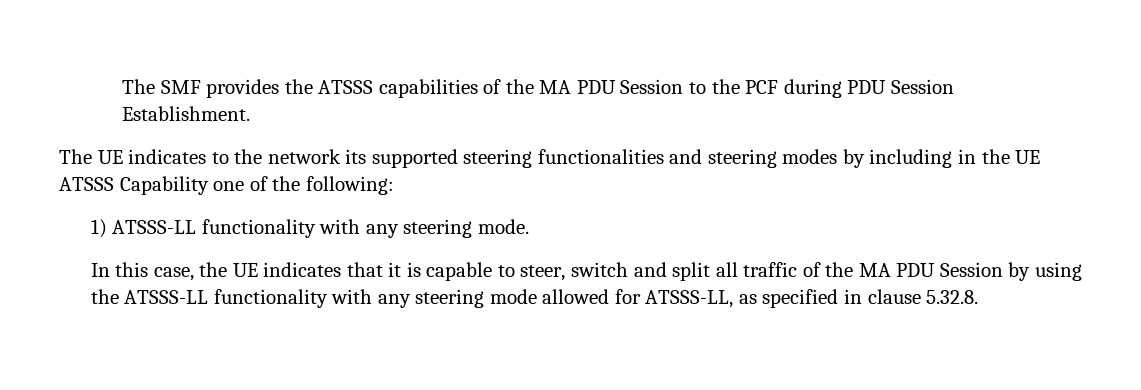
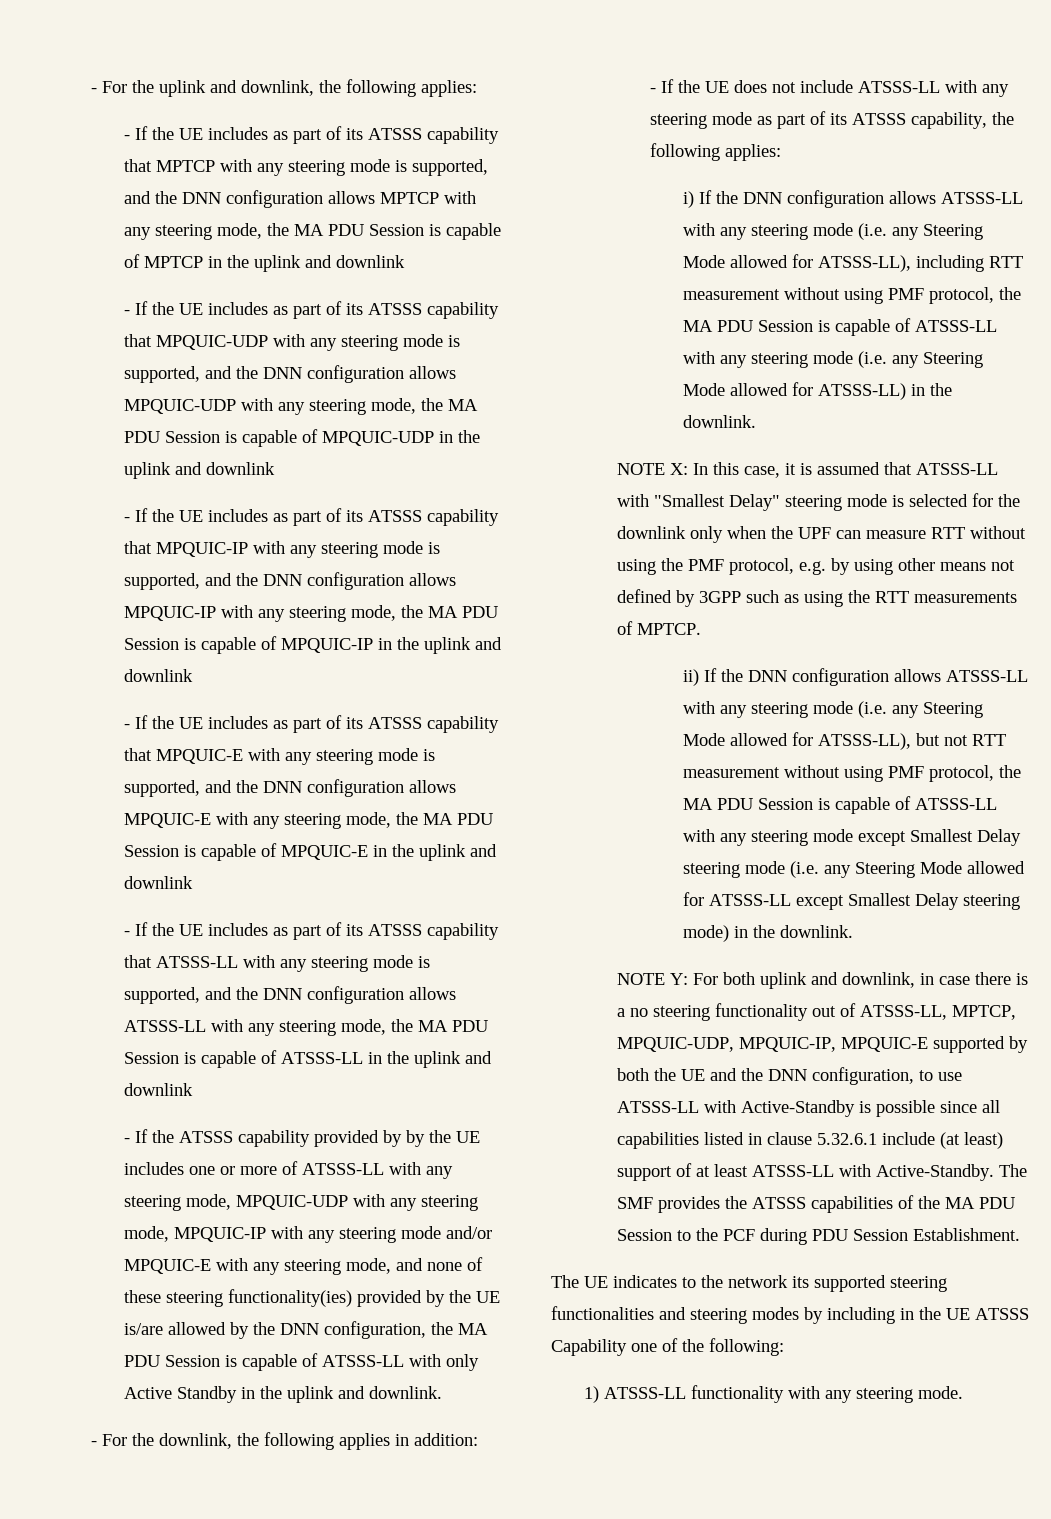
+ - For the uplink and downlink, the following applies:
+ - If the UE includes as part of its ATSSS capability that MPTCP with any steering mode is supported, and the DNN configuration allows MPTCP with any steering mode, the MA PDU Session is capable of MPTCP in the uplink and downlink
+ - If the UE includes as part of its ATSSS capability that MPQUIC-UDP with any steering mode is supported, and the DNN configuration allows MPQUIC-UDP with any steering mode, the MA PDU Session is capable of MPQUIC-UDP in the uplink and downlink
+ - If the UE includes as part of its ATSSS capability that MPQUIC-IP with any steering mode is supported, and the DNN configuration allows MPQUIC-IP with any steering mode, the MA PDU Session is capable of MPQUIC-IP in the uplink and downlink
+ - If the UE includes as part of its ATSSS capability that MPQUIC-E with any steering mode is supported, and the DNN configuration allows MPQUIC-E with any steering mode, the MA PDU Session is capable of MPQUIC-E in the uplink and downlink
+ - If the UE includes as part of its ATSSS capability that ATSSS-LL with any steering mode is supported, and the DNN configuration allows ATSSS-LL with any steering mode, the MA PDU Session is capable of ATSSS-LL in the uplink and downlink
+ - If the ATSSS capability provided by by the UE includes one or more of ATSSS-LL with any steering mode, MPQUIC-UDP with any steering mode, MPQUIC-IP with any steering mode and/or MPQUIC-E with any steering mode, and none of these steering functionality(ies) provided by the UE is/are allowed by the DNN configuration, the MA PDU Session is capable of ATSSS-LL with only Active Standby in the uplink and downlink.
+ - For the downlink, the following applies in addition:
+ - If the UE does not include ATSSS-LL with any steering mode as part of its ATSSS capability, the following applies:
+ i) If the DNN configuration allows ATSSS-LL with any steering mode (i.e. any Steering Mode allowed for ATSSS-LL), including RTT measurement without using PMF protocol, the MA PDU Session is capable of ATSSS-LL with any steering mode (i.e. any Steering Mode allowed for ATSSS-LL) in the downlink.
+ NOTE X: In this case, it is assumed that ATSSS-LL with "Smallest Delay" steering mode is selected for the downlink only when the UPF can measure RTT without using the PMF protocol, e.g. by using other means not defined by 3GPP such as using the RTT measurements of MPTCP.
+ ii) If the DNN configuration allows ATSSS-LL with any steering mode (i.e. any Steering Mode allowed for ATSSS-LL), but not RTT measurement without using PMF protocol, the MA PDU Session is capable of ATSSS-LL with any steering mode except Smallest Delay steering mode (i.e. any Steering Mode allowed for ATSSS-LL except Smallest Delay steering mode) in the downlink.
+ NOTE Y: For both uplink and downlink, in case there is a no steering functionality out of ATSSS-LL, MPTCP, MPQUIC-UDP, MPQUIC-IP, MPQUIC-E supported by both the UE and the DNN configuration, to use ATSSS-LL with Active-Standby is possible since all capabilities listed in clause 5.32.6.1 include (at least) support of at least ATSSS-LL with Active-Standby.
- In this case, the UE indicates that it is capable to steer, switch and split all traffic of the MA PDU Session by using the ATSSS-LL functionality with any steering mode allowed for ATSSS-LL, as specified in clause 5.32.8.

